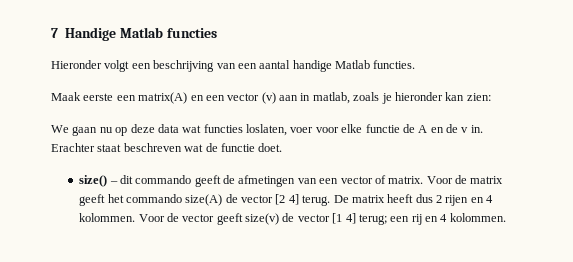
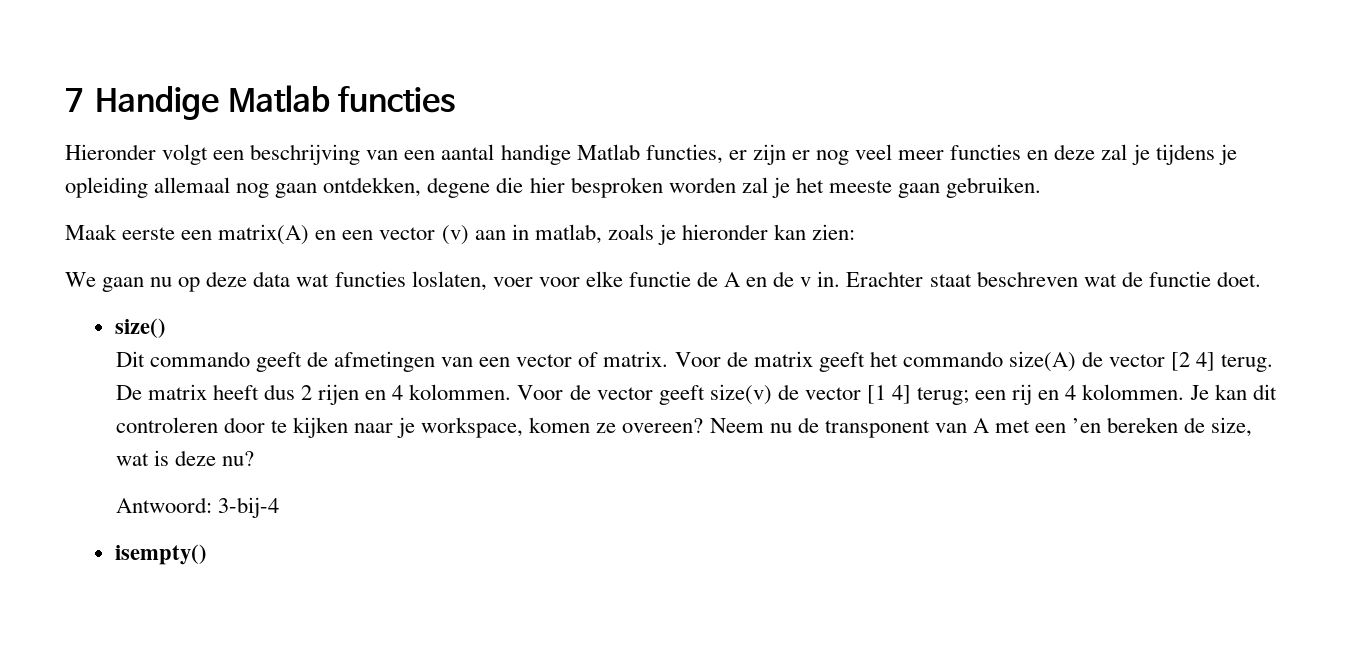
- Hieronder volgt een beschrijving van een aantal handige Matlab functies.
+ Hieronder volgt een beschrijving van een aantal handige Matlab functies, er zijn er nog veel meer functies en deze zal je tijdens je opleiding allemaal nog gaan ontdekken, degene die hier besproken worden zal je het meeste gaan gebruiken.
- size() – dit commando geeft de afmetingen van een vector of matrix.
+ size()
+ Dit commando geeft de afmetingen van een vector of matrix.
+ Je kan dit controleren door te kijken naar je workspace, komen ze overeen? Neem nu de transponent van A met een ’en bereken de size, wat is deze nu?
+ Antwoord: 3-bij-4
+ isempty()

